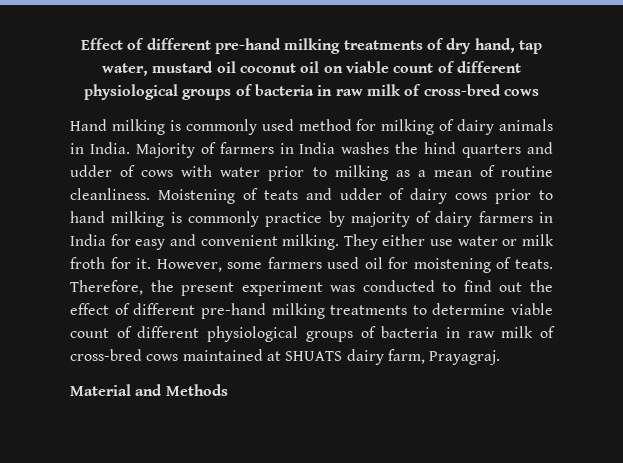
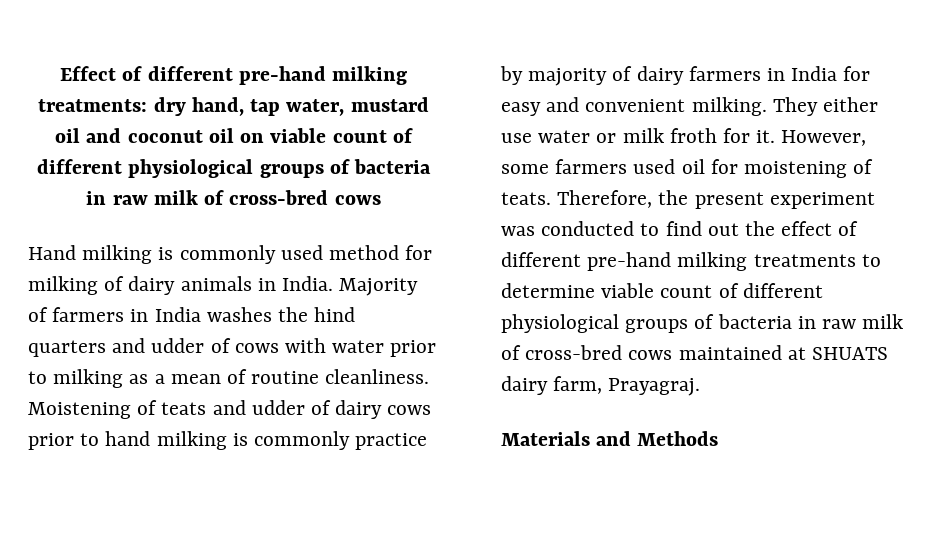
- Effect of different pre-hand milking treatments of dry hand, tap water, mustard oil coconut oil on viable count of different physiological groups of bacteria in raw milk of cross-bred cows
+ Effect of different pre-hand milking treatments: dry hand, tap water, mustard oil and coconut oil on viable count of different physiological groups of bacteria in raw milk of cross-bred cows
- Material and Methods
+ Materials and Methods

